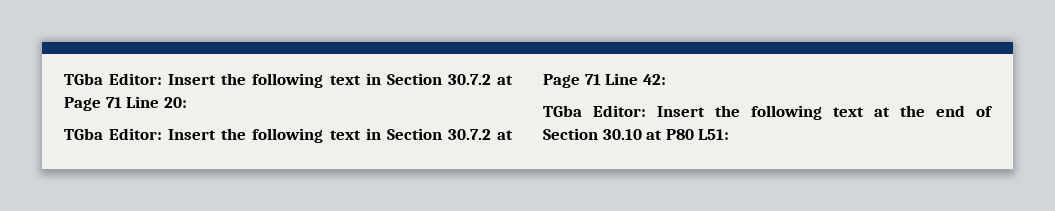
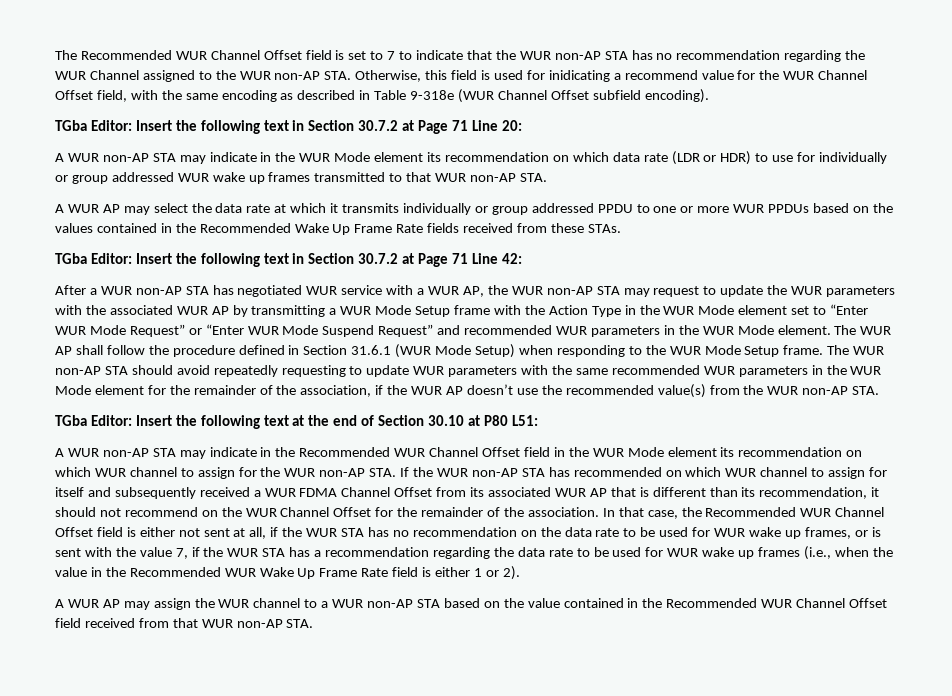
+ The Recommended WUR Channel Offset field is set to 7 to indicate that the WUR non-AP STA has no recommendation regarding the WUR Channel assigned to the WUR non-AP STA. Otherwise, this field is used for inidicating a recommend value for the WUR Channel Offset field, with the same encoding as described in Table 9-318e (WUR Channel Offset subfield encoding).
+ A WUR non-AP STA may indicate in the WUR Mode element its recommendation on which data rate (LDR or HDR) to use for individually or group addressed WUR wake up frames transmitted to that WUR non-AP STA.
+ A WUR AP may select the data rate at which it transmits individually or group addressed PPDU to one or more WUR PPDUs based on the values contained in the Recommended Wake Up Frame Rate fields received from these STAs.
+ After a WUR non-AP STA has negotiated WUR service with a WUR AP, the WUR non-AP STA may request to update the WUR parameters with the associated WUR AP by transmitting a WUR Mode Setup frame with the Action Type in the WUR Mode element set to “Enter WUR Mode Request” or “Enter WUR Mode Suspend Request” and recommended WUR parameters in the WUR Mode element. The WUR AP shall follow the procedure defined in Section 31.6.1 (WUR Mode Setup) when responding to the WUR Mode Setup frame. The WUR non-AP STA should avoid repeatedly requesting to update WUR parameters with the same recommended WUR parameters in the WUR Mode element for the remainder of the association, if the WUR AP doesn’t use the recommended value(s) from the WUR non-AP STA.
+ A WUR non-AP STA may indicate in the Recommended WUR Channel Offset field in the WUR Mode element its recommendation on which WUR channel to assign for the WUR non-AP STA. If the WUR non-AP STA has recommended on which WUR channel to assign for itself and subsequently received a WUR FDMA Channel Offset from its associated WUR AP that is different than its recommendation, it should not recommend on the WUR Channel Offset for the remainder of the association. In that case, the Recommended WUR Channel Offset field is either not sent at all, if the WUR STA has no recommendation on the data rate to be used for WUR wake up frames, or is sent with the value 7, if the WUR STA has a recommendation regarding the data rate to be used for WUR wake up frames (i.e., when the value in the Recommended WUR Wake Up Frame Rate field is either 1 or 2).
+ A WUR AP may assign the WUR channel to a WUR non-AP STA based on the value contained in the Recommended WUR Channel Offset field received from that WUR non-AP STA.

